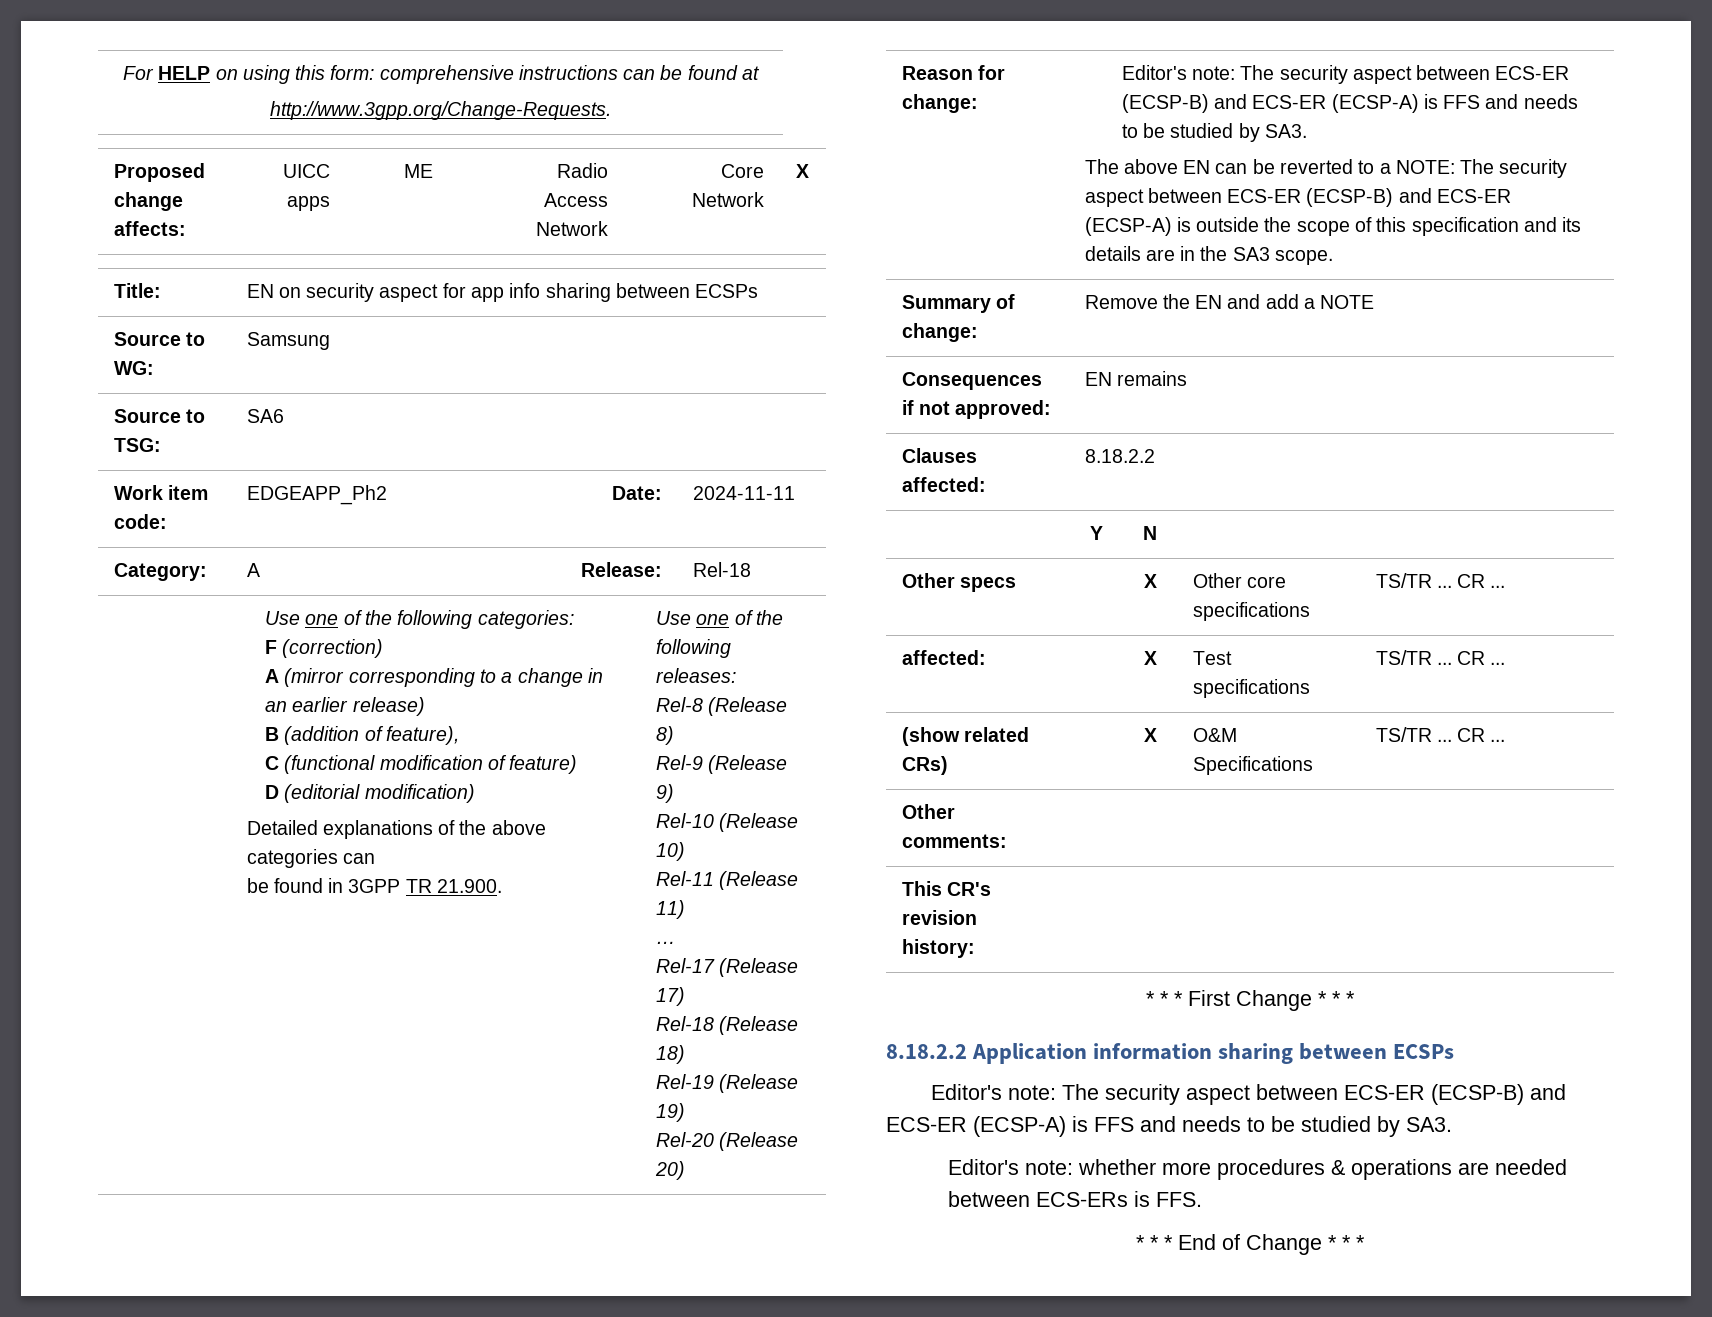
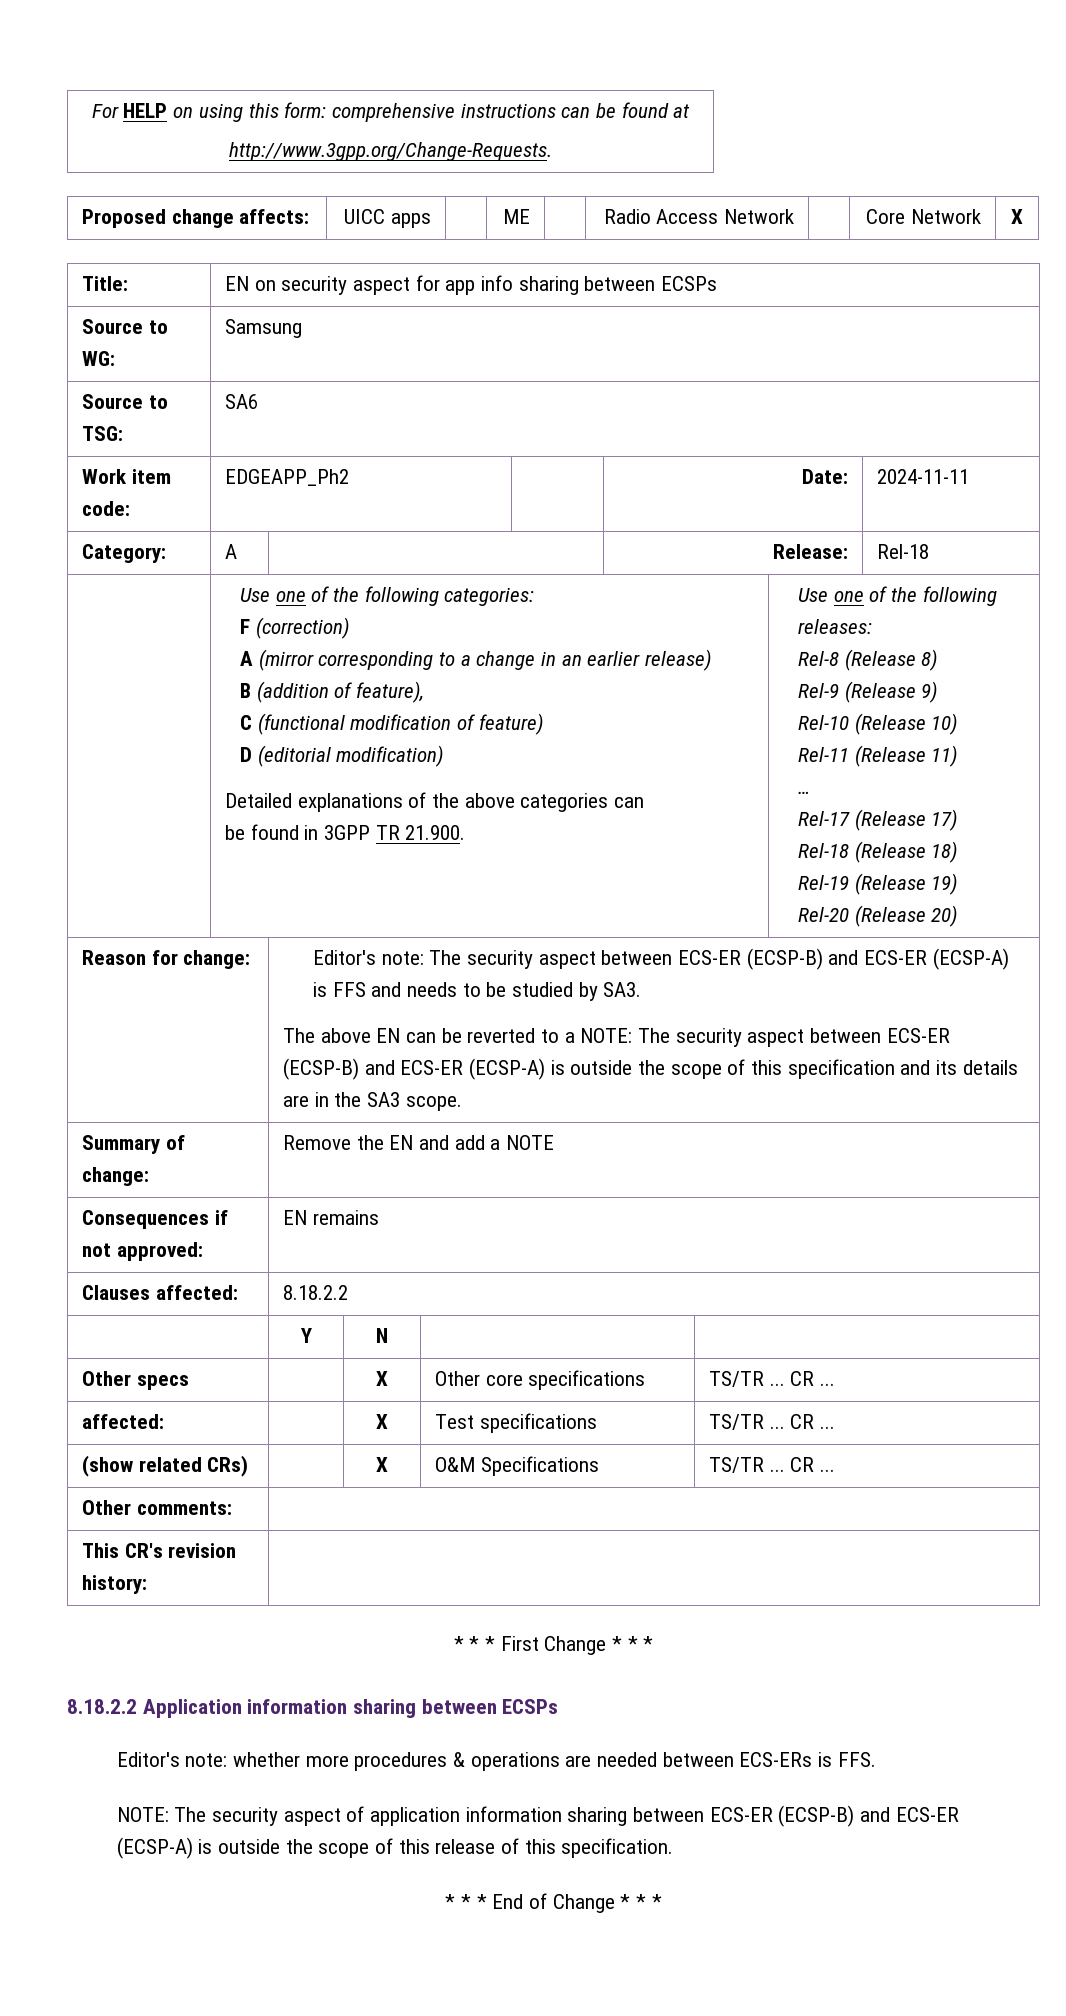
  8.18.2.2 Application information sharing between ECSPs
- Editor's note: The security aspect between ECS-ER (ECSP-B) and ECS-ER (ECSP-A) is FFS and needs to be studied by SA3.
+ NOTE: The security aspect of application information sharing between ECS-ER (ECSP-B) and ECS-ER (ECSP-A) is outside the scope of this release of this specification.

